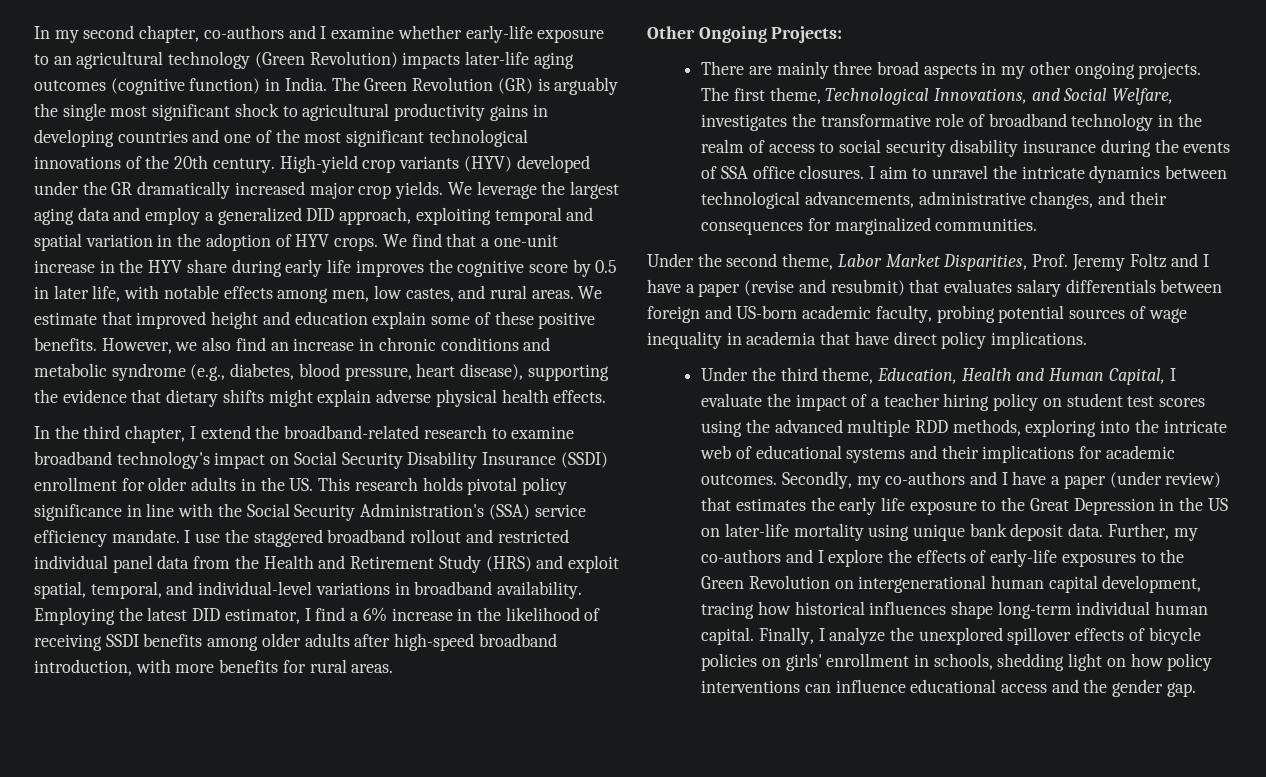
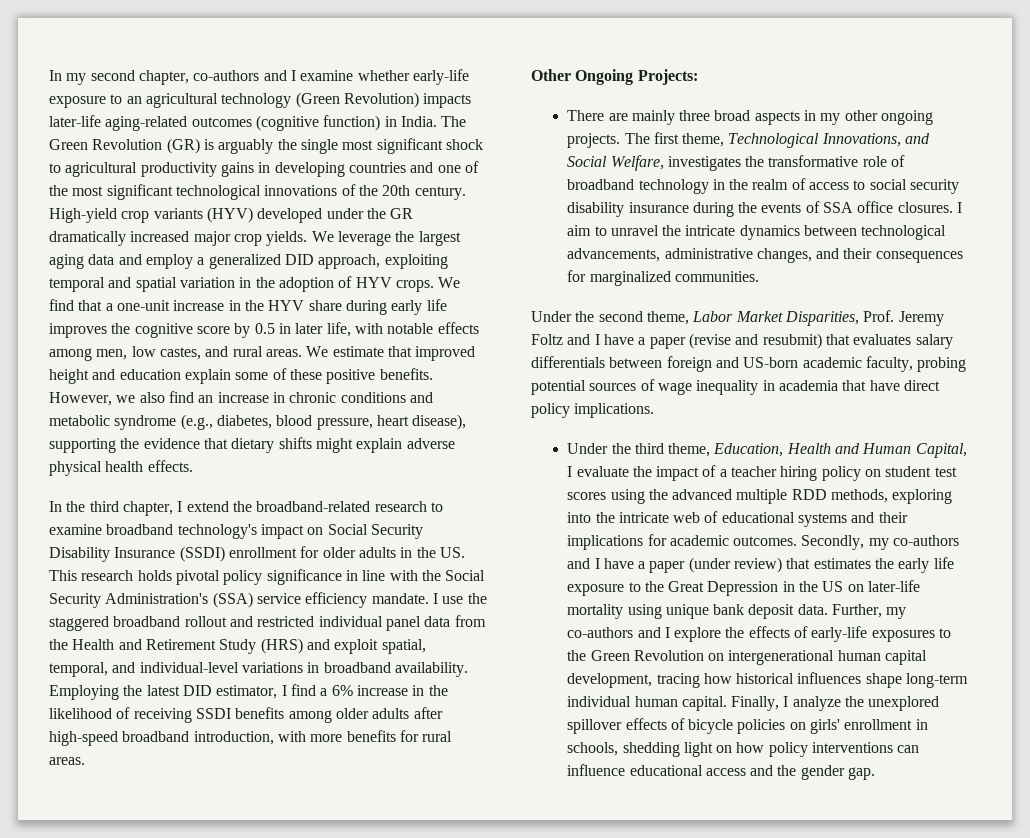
- In my second chapter, co-authors and I examine whether early-life exposure to an agricultural technology (Green Revolution) impacts later-life aging outcomes (cognitive function) in India.
+ In my second chapter, co-authors and I examine whether early-life exposure to an agricultural technology (Green Revolution) impacts later-life aging-related outcomes (cognitive function) in India.

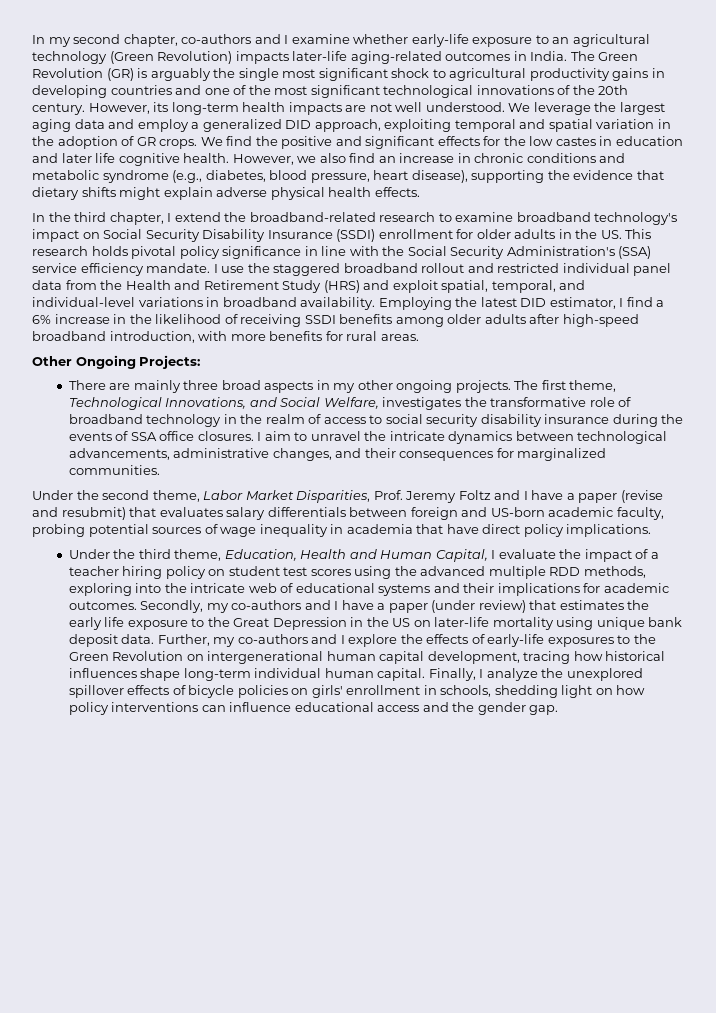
- In my second chapter, co-authors and I examine whether early-life exposure to an agricultural technology (Green Revolution) impacts later-life aging-related outcomes (cognitive function) in India.
+ In my second chapter, co-authors and I examine whether early-life exposure to an agricultural technology (Green Revolution) impacts later-life aging-related outcomes in India.
- High-yield crop variants (HYV) developed under the GR dramatically increased major crop yields.
+ However, its long-term health impacts are not well understood.
- We leverage the largest aging data and employ a generalized DID approach, exploiting temporal and spatial variation in the adoption of HYV crops.
+ We leverage the largest aging data and employ a generalized DID approach, exploiting temporal and spatial variation in the adoption of GR crops.
- We find that a one-unit increase in the HYV share during early life improves the cognitive score by 0.5 in later life, with notable effects among men, low castes, and rural areas. We estimate that improved height and education explain some of these positive benefits.
+ We find the positive and significant effects for the low castes in education and later life cognitive health.

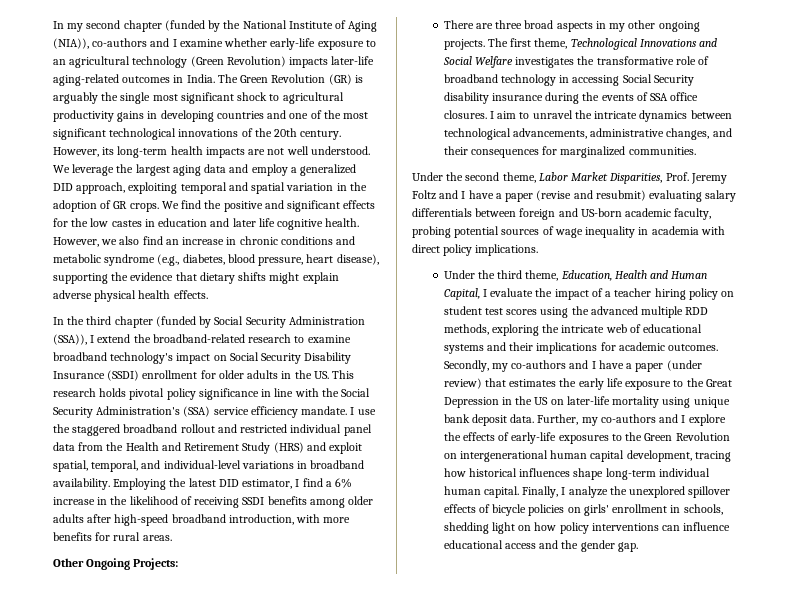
- In my second chapter, co-authors and I examine whether early-life exposure to an agricultural technology (Green Revolution) impacts later-life aging-related outcomes in India.
+ In my second chapter (funded by the National Institute of Aging (NIA)), co-authors and I examine whether early-life exposure to an agricultural technology (Green Revolution) impacts later-life aging-related outcomes in India.
- In the third chapter, I extend the broadband-related research to examine broadband technology's impact on Social Security Disability Insurance (SSDI) enrollment for older adults in the US. This research holds pivotal policy significance in line with the Social Security Administration's (SSA) service efficiency mandate.
+ In the third chapter (funded by Social Security Administration (SSA)), I extend the broadband-related research to examine broadband technology's impact on Social Security Disability Insurance (SSDI) enrollment for older adults in the US. This research holds pivotal policy significance in line with the Social Security Administration's (SSA) service efficiency mandate.
- There are mainly three broad aspects in my other ongoing projects.
+ There are three broad aspects in my other ongoing projects.
- The first theme, Technological Innovations, and Social Welfare, investigates the transformative role of broadband technology in the realm of access to social security disability insurance during the events of SSA office closures.
+ The first theme, Technological Innovations and Social Welfare investigates the transformative role of broadband technology in accessing Social Security disability insurance during the events of SSA office closures.
- Under the second theme, Labor Market Disparities, Prof. Jeremy Foltz and I have a paper (revise and resubmit) that evaluates salary differentials between foreign and US-born academic faculty, probing potential sources of wage inequality in academia that have direct policy implications.
+ Under the second theme, Labor Market Disparities, Prof. Jeremy Foltz and I have a paper (revise and resubmit) evaluating salary differentials between foreign and US-born academic faculty, probing potential sources of wage inequality in academia with direct policy implications.
- Under the third theme, Education, Health and Human Capital, I evaluate the impact of a teacher hiring policy on student test scores using the advanced multiple RDD methods, exploring into the intricate web of educational systems and their implications for academic outcomes.
+ Under the third theme, Education, Health and Human Capital, I evaluate the impact of a teacher hiring policy on student test scores using the advanced multiple RDD methods, exploring the intricate web of educational systems and their implications for academic outcomes.

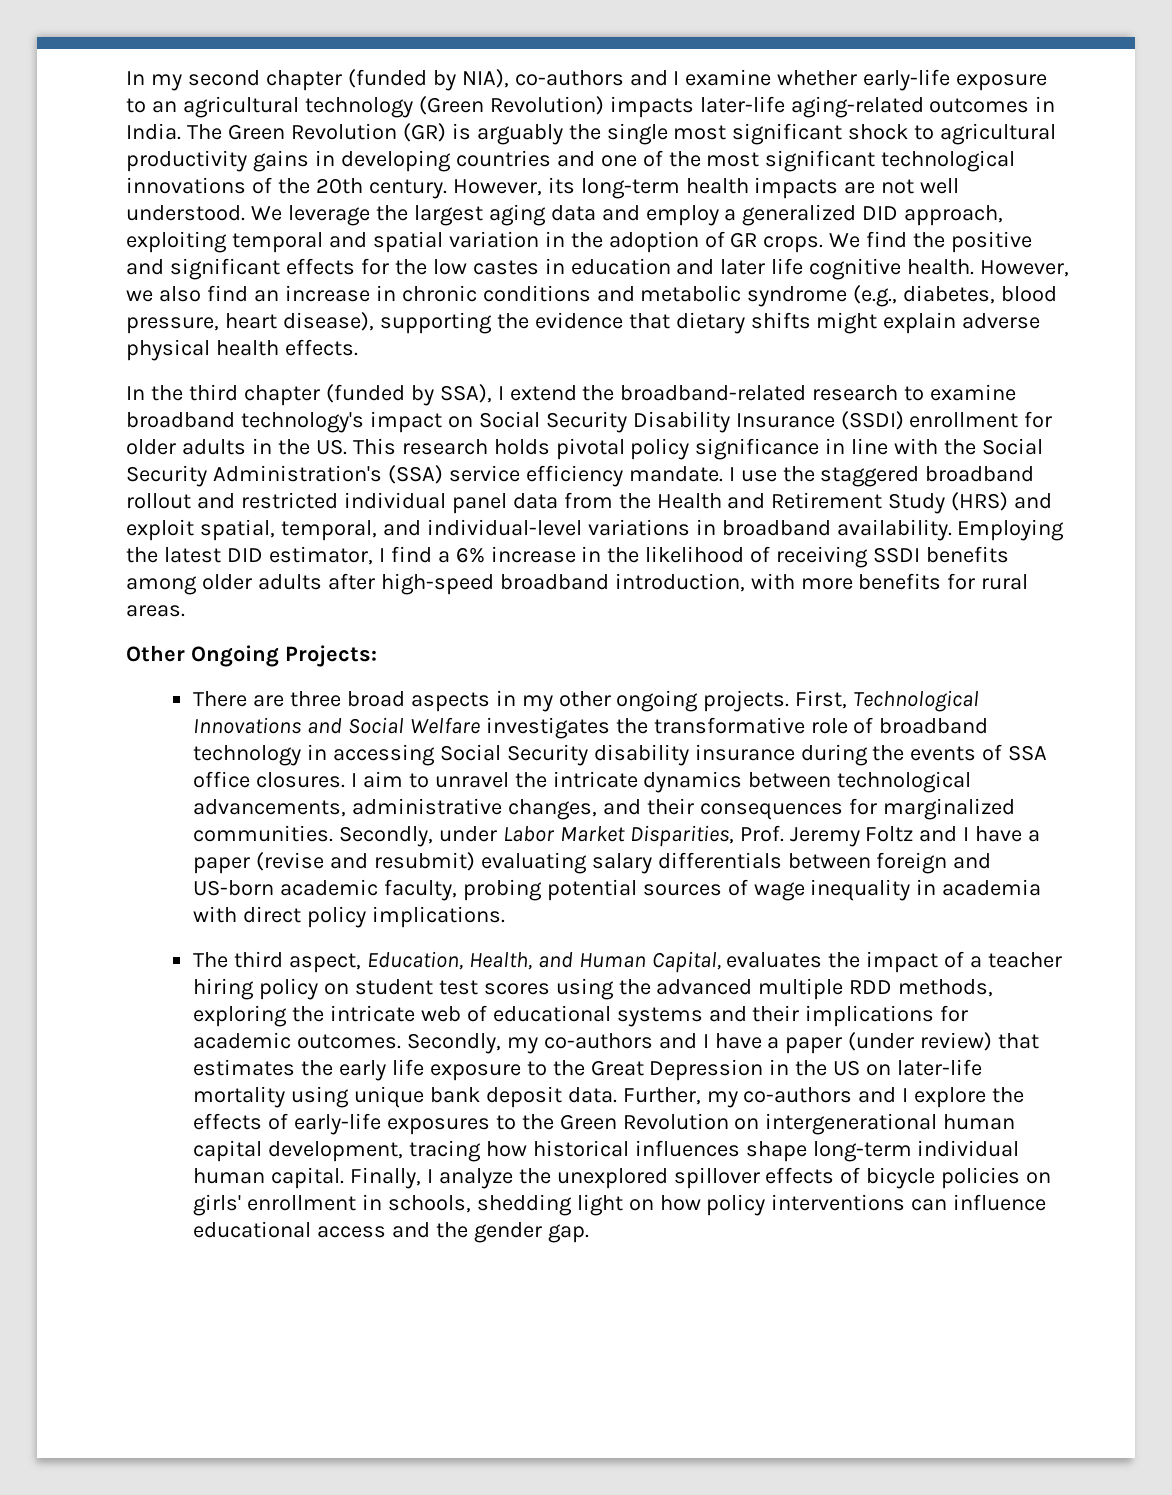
- In my second chapter (funded by the National Institute of Aging (NIA)), co-authors and I examine whether early-life exposure to an agricultural technology (Green Revolution) impacts later-life aging-related outcomes in India.
+ In my second chapter (funded by NIA), co-authors and I examine whether early-life exposure to an agricultural technology (Green Revolution) impacts later-life aging-related outcomes in India.
- In the third chapter (funded by Social Security Administration (SSA)), I extend the broadband-related research to examine broadband technology's impact on Social Security Disability Insurance (SSDI) enrollment for older adults in the US. This research holds pivotal policy significance in line with the Social Security Administration's (SSA) service efficiency mandate.
+ In the third chapter (funded by SSA), I extend the broadband-related research to examine broadband technology's impact on Social Security Disability Insurance (SSDI) enrollment for older adults in the US. This research holds pivotal policy significance in line with the Social Security Administration's (SSA) service efficiency mandate.
- The first theme, Technological Innovations and Social Welfare investigates the transformative role of broadband technology in accessing Social Security disability insurance during the events of SSA office closures.
+ First, Technological Innovations and Social Welfare investigates the transformative role of broadband technology in accessing Social Security disability insurance during the events of SSA office closures.
- I aim to unravel the intricate dynamics between technological advancements, administrative changes, and their consequences for marginalized communities.
- Under the second theme, Labor Market Disparities, Prof. Jeremy Foltz and I have a paper (revise and resubmit) evaluating salary differentials between foreign and US-born academic faculty, probing potential sources of wage inequality in academia with direct policy implications.
+ I aim to unravel the intricate dynamics between technological advancements, administrative changes, and their consequences for marginalized communities. Secondly, under Labor Market Disparities, Prof. Jeremy Foltz and I have a paper (revise and resubmit) evaluating salary differentials between foreign and US-born academic faculty, probing potential sources of wage inequality in academia with direct policy implications.
- Under the third theme, Education, Health and Human Capital, I evaluate the impact of a teacher hiring policy on student test scores using the advanced multiple RDD methods, exploring the intricate web of educational systems and their implications for academic outcomes.
+ The third aspect, Education, Health, and Human Capital, evaluates the impact of a teacher hiring policy on student test scores using the advanced multiple RDD methods, exploring the intricate web of educational systems and their implications for academic outcomes.

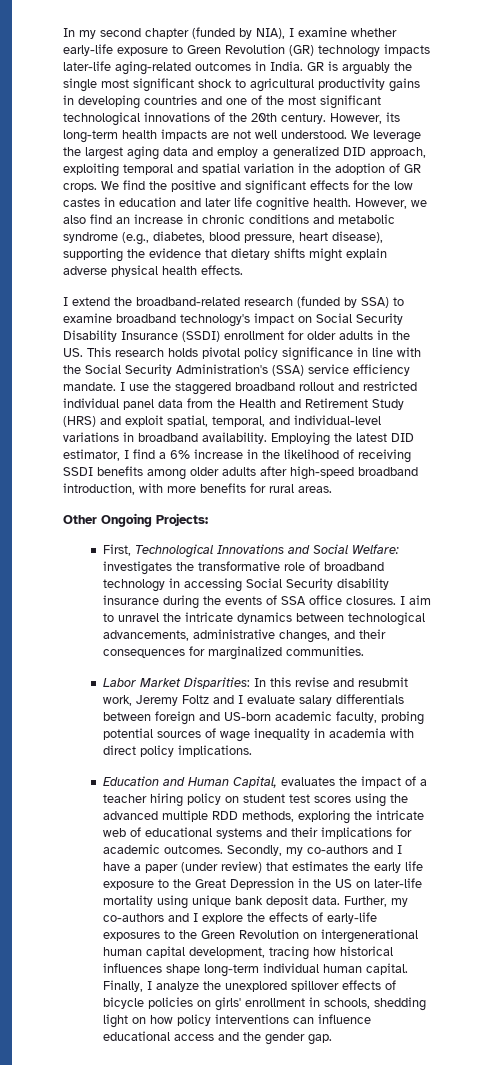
- In my second chapter (funded by NIA), co-authors and I examine whether early-life exposure to an agricultural technology (Green Revolution) impacts later-life aging-related outcomes in India.
+ In my second chapter (funded by NIA), I examine whether early-life exposure to Green Revolution (GR) technology impacts later-life aging-related outcomes in India.
- The Green Revolution (GR) is arguably the single most significant shock to agricultural productivity gains in developing countries and one of the most significant technological innovations of the 20th century.
+ GR is arguably the single most significant shock to agricultural productivity gains in developing countries and one of the most significant technological innovations of the 20th century.
- In the third chapter (funded by SSA), I extend the broadband-related research to examine broadband technology's impact on Social Security Disability Insurance (SSDI) enrollment for older adults in the US. This research holds pivotal policy significance in line with the Social Security Administration's (SSA) service efficiency mandate.
+ I extend the broadband-related research (funded by SSA) to examine broadband technology's impact on Social Security Disability Insurance (SSDI) enrollment for older adults in the US. This research holds pivotal policy significance in line with the Social Security Administration's (SSA) service efficiency mandate.
- There are three broad aspects in my other ongoing projects. First, Technological Innovations and Social Welfare investigates the transformative role of broadband technology in accessing Social Security disability insurance during the events of SSA office closures.
+ First, Technological Innovations and Social Welfare: investigates the transformative role of broadband technology in accessing Social Security disability insurance during the events of SSA office closures.
- I aim to unravel the intricate dynamics between technological advancements, administrative changes, and their consequences for marginalized communities. Secondly, under Labor Market Disparities, Prof. Jeremy Foltz and I have a paper (revise and resubmit) evaluating salary differentials between foreign and US-born academic faculty, probing potential sources of wage inequality in academia with direct policy implications.
+ I aim to unravel the intricate dynamics between technological advancements, administrative changes, and their consequences for marginalized communities.
+ Labor Market Disparities: In this revise and resubmit work, Jeremy Foltz and I evaluate salary differentials between foreign and US-born academic faculty, probing potential sources of wage inequality in academia with direct policy implications.
- The third aspect, Education, Health, and Human Capital, evaluates the impact of a teacher hiring policy on student test scores using the advanced multiple RDD methods, exploring the intricate web of educational systems and their implications for academic outcomes.
+ Education and Human Capital, evaluates the impact of a teacher hiring policy on student test scores using the advanced multiple RDD methods, exploring the intricate web of educational systems and their implications for academic outcomes.

